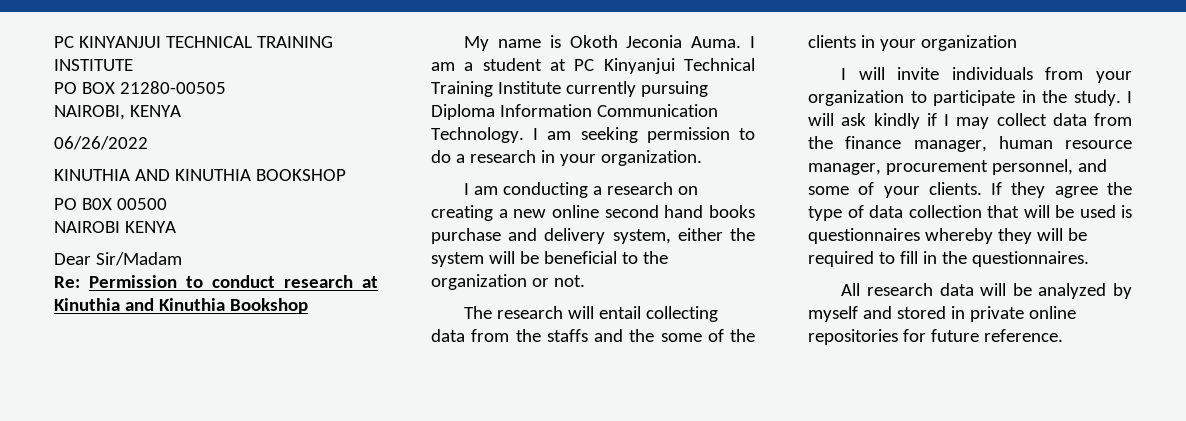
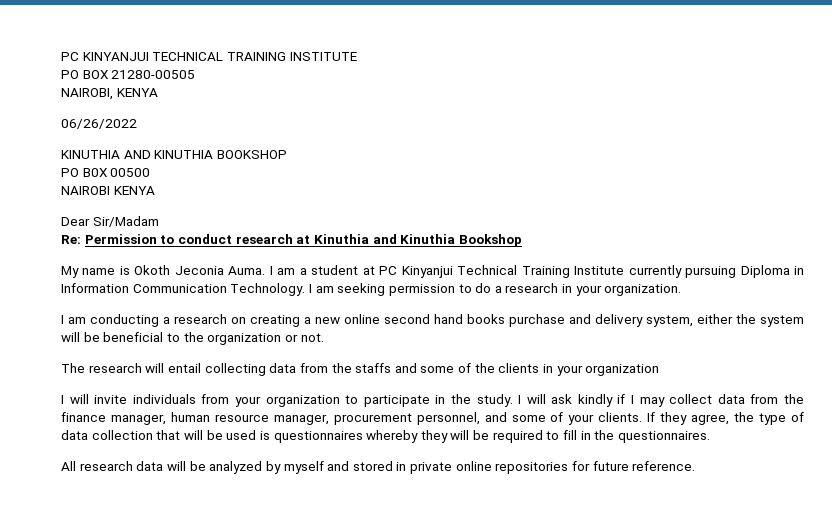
- I am a student at PC Kinyanjui Technical Training Institute currently pursuing Diploma Information Communication Technology.
+ I am a student at PC Kinyanjui Technical Training Institute currently pursuing Diploma in Information Communication Technology.
- The research will entail collecting data from the staffs and the some of the clients in your organization
+ The research will entail collecting data from the staffs and some of the clients in your organization
- If they agree the type of data collection that will be used is questionnaires whereby they will be required to fill in the questionnaires.
+ If they agree, the type of data collection that will be used is questionnaires whereby they will be required to fill in the questionnaires.

